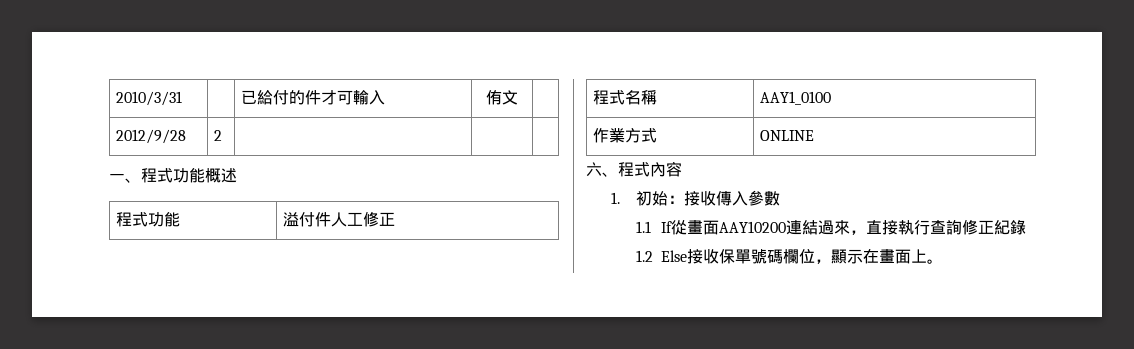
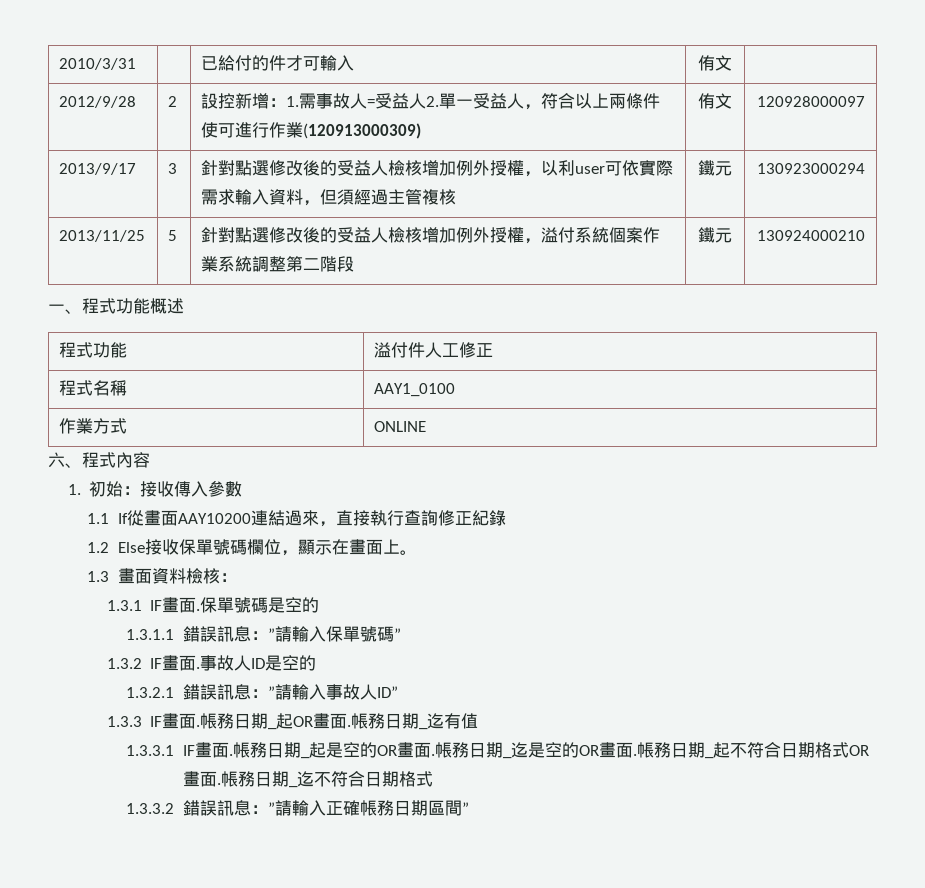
- 2012/9/28 | 2 | | |
+ 2012/9/28 | 2 | 設控新增：1.需事故人=受益人2.單一受益人，符合以上兩條件使可進行作業(120913000309) | 侑文 | 120928000097
+ 2013/9/17 | 3 | 針對點選修改後的受益人檢核增加例外授權，以利user可依實際需求輸入資料，但須經過主管複核 | 鐵元 | 130923000294
+ 2013/11/25 | 5 | 針對點選修改後的受益人檢核增加例外授權，溢付系統個案作業系統調整第二階段 | 鐵元 | 130924000210
+ 1.3畫面資料檢核：
+ 1.3.1 IF畫面.保單號碼是空的
+ 1.3.1.1錯誤訊息：”請輸入保單號碼”
+ 1.3.2 IF畫面.事故人ID是空的
+ 1.3.2.1錯誤訊息：”請輸入事故人ID”
+ 1.3.3 IF畫面.帳務日期_起OR畫面.帳務日期_迄有值
+ 1.3.3.1 IF畫面.帳務日期_起是空的OR畫面.帳務日期_迄是空的OR畫面.帳務日期_起不符合日期格式OR畫面.帳務日期_迄不符合日期格式
+ 1.3.3.2錯誤訊息：”請輸入正確帳務日期區間”

